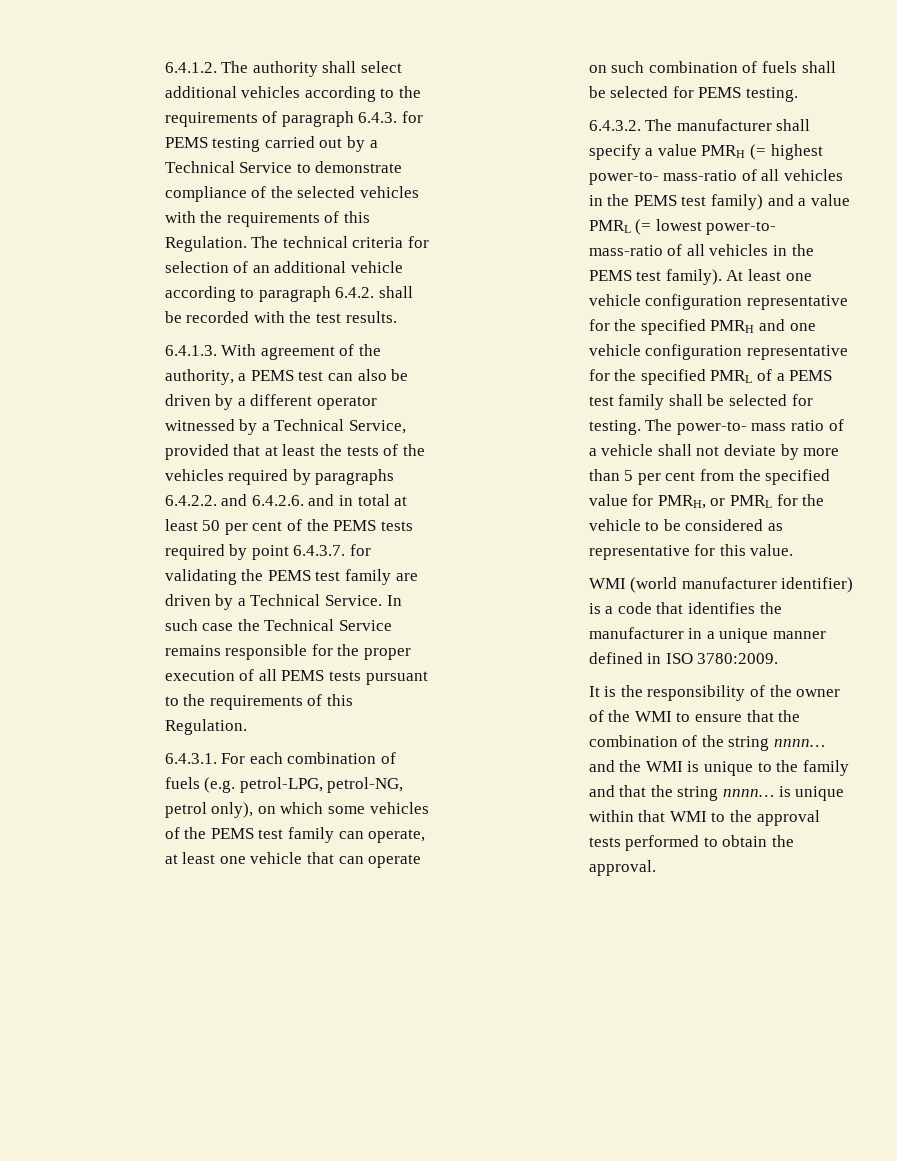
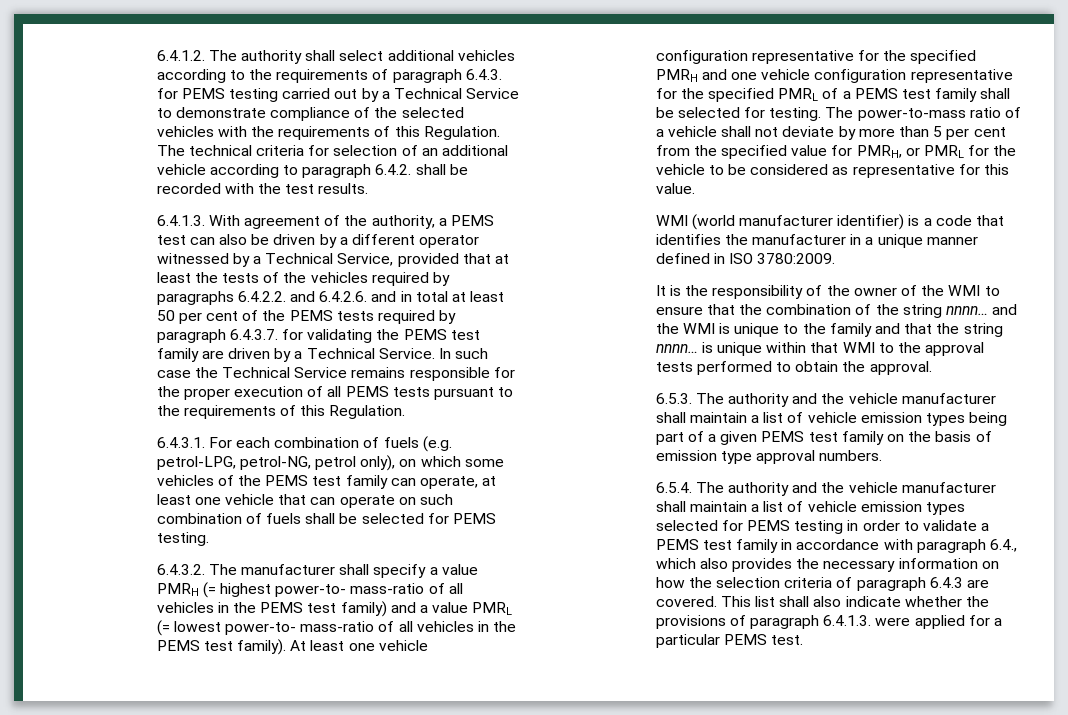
- 6.4.1.3. With agreement of the authority, a PEMS test can also be driven by a different operator witnessed by a Technical Service, provided that at least the tests of the vehicles required by paragraphs 6.4.2.2. and 6.4.2.6. and in total at least 50 per cent of the PEMS tests required by point 6.4.3.7. for validating the PEMS test family are driven by a Technical Service.
+ 6.4.1.3. With agreement of the authority, a PEMS test can also be driven by a different operator witnessed by a Technical Service, provided that at least the tests of the vehicles required by paragraphs 6.4.2.2. and 6.4.2.6. and in total at least 50 per cent of the PEMS tests required by paragraph 6.4.3.7. for validating the PEMS test family are driven by a Technical Service.
- The power-to- mass ratio of a vehicle shall not deviate by more than 5 per cent from the specified value for PMRH, or PMRL for the vehicle to be considered as representative for this value.
+ The power-to-mass ratio of a vehicle shall not deviate by more than 5 per cent from the specified value for PMRH, or PMRL for the vehicle to be considered as representative for this value.
+ 6.5.3. The authority and the vehicle manufacturer shall maintain a list of vehicle emission types being part of a given PEMS test family on the basis of emission type approval numbers.
+ 6.5.4. The authority and the vehicle manufacturer shall maintain a list of vehicle emission types selected for PEMS testing in order to validate a PEMS test family in accordance with paragraph 6.4., which also provides the necessary information on how the selection criteria of paragraph 6.4.3 are covered. This list shall also indicate whether the provisions of paragraph 6.4.1.3. were applied for a particular PEMS test.

